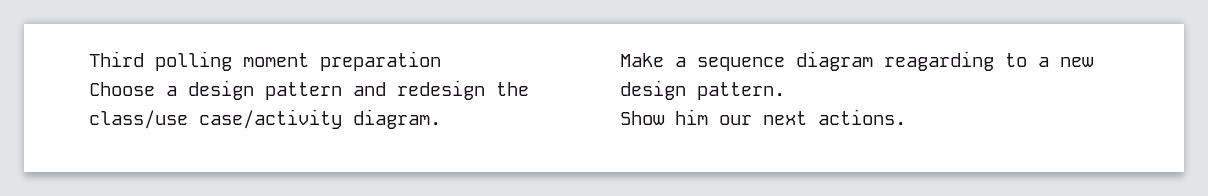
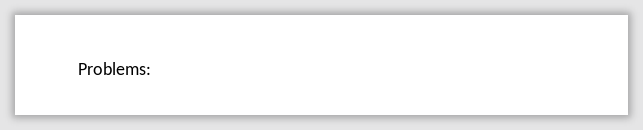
- Third polling moment preparation
- Choose a design pattern and redesign the class/use case/activity diagram.
- Make a sequence diagram reagarding to a new design pattern.
- Show him our next actions.
+ Problems:

